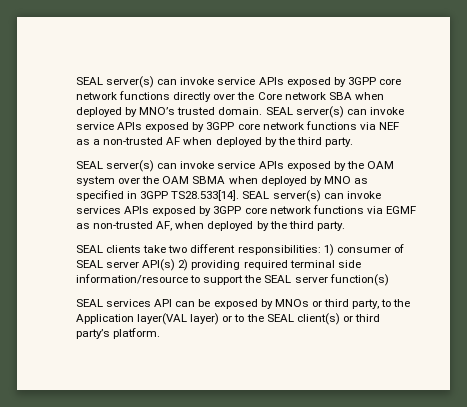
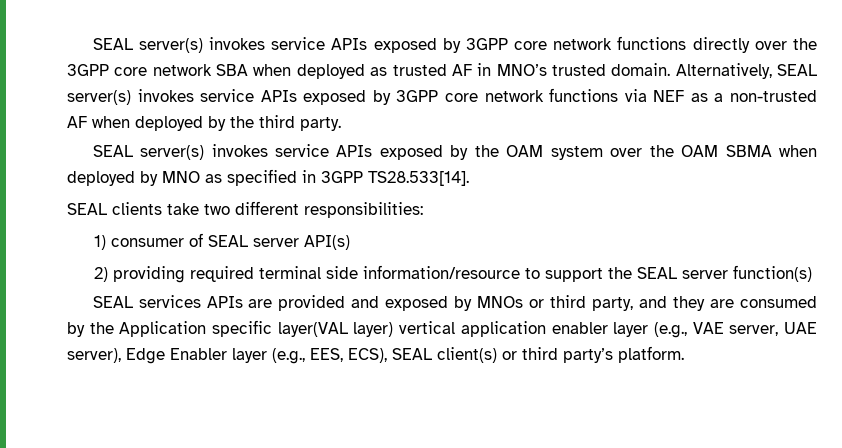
- SEAL server(s) can invoke service APIs exposed by 3GPP core network functions directly over the Core network SBA when deployed by MNO’s trusted domain.
+ SEAL server(s) invokes service APIs exposed by 3GPP core network functions directly over the 3GPP core network SBA when deployed as trusted AF in MNO’s trusted domain.
- SEAL server(s) can invoke service APIs exposed by 3GPP core network functions via NEF as a non-trusted AF when deployed by the third party.
+ Alternatively, SEAL server(s) invokes service APIs exposed by 3GPP core network functions via NEF as a non-trusted AF when deployed by the third party.
- SEAL server(s) can invoke service APIs exposed by the OAM system over the OAM SBMA when deployed by MNO as specified in 3GPP TS28.533[14]. SEAL server(s) can invoke services APIs exposed by 3GPP core network functions via EGMF as non-trusted AF, when deployed by the third party.
+ SEAL server(s) invokes service APIs exposed by the OAM system over the OAM SBMA when deployed by MNO as specified in 3GPP TS28.533[14].
- SEAL clients take two different responsibilities: 1) consumer of SEAL server API(s) 2) providing required terminal side information/resource to support the SEAL server function(s)
+ SEAL clients take two different responsibilities:
+ 1) consumer of SEAL server API(s)
+ 2) providing required terminal side information/resource to support the SEAL server function(s)
- SEAL services API can be exposed by MNOs or third party, to the Application layer(VAL layer) or to the SEAL client(s) or third party’s platform.
+ SEAL services APIs are provided and exposed by MNOs or third party, and they are consumed by the Application specific layer(VAL layer) vertical application enabler layer (e.g., VAE server, UAE server), Edge Enabler layer (e.g., EES, ECS), SEAL client(s) or third party’s platform.

